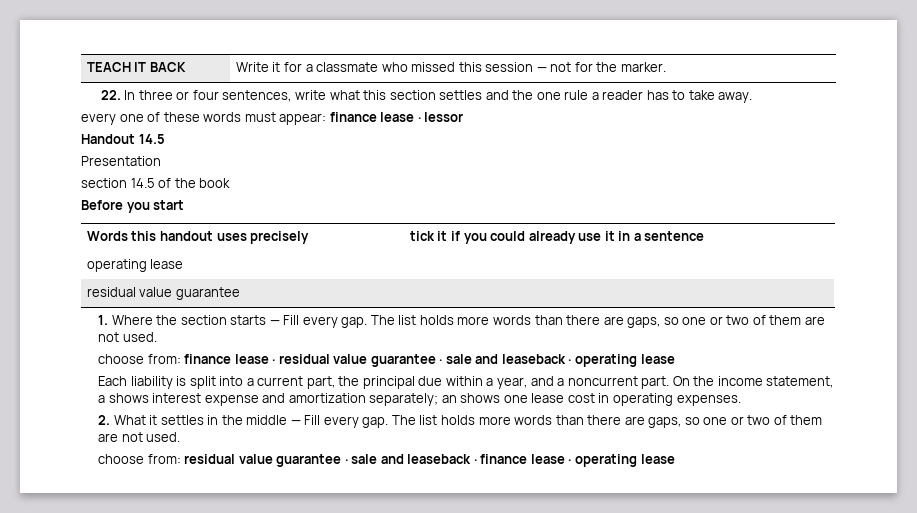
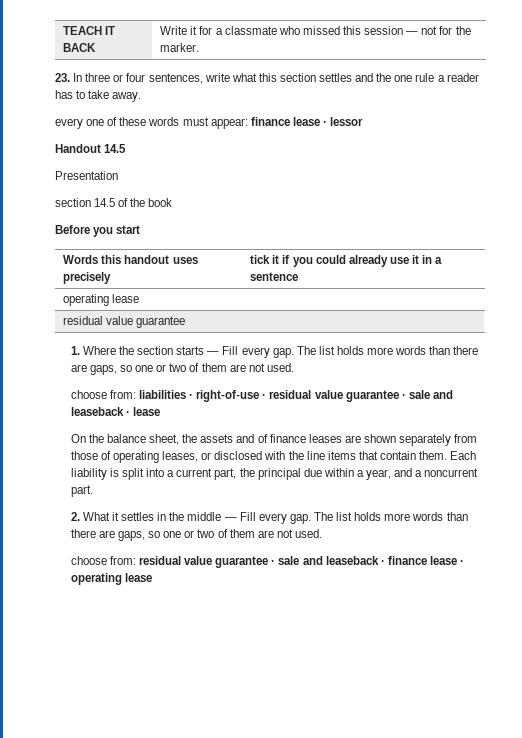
- 22. In three or four sentences, write what this section settles and the one rule a reader has to take away.
+ 23. In three or four sentences, write what this section settles and the one rule a reader has to take away.
- choose from: finance lease · residual value guarantee · sale and leaseback · operating lease
+ choose from: liabilities · right-of-use · residual value guarantee · sale and leaseback · lease
+ On the balance sheet, the assets and of finance leases are shown separately from those of operating leases, or disclosed with the line items that contain them.
- On the income statement, a shows interest expense and amortization separately; an shows one lease cost in operating expenses.

